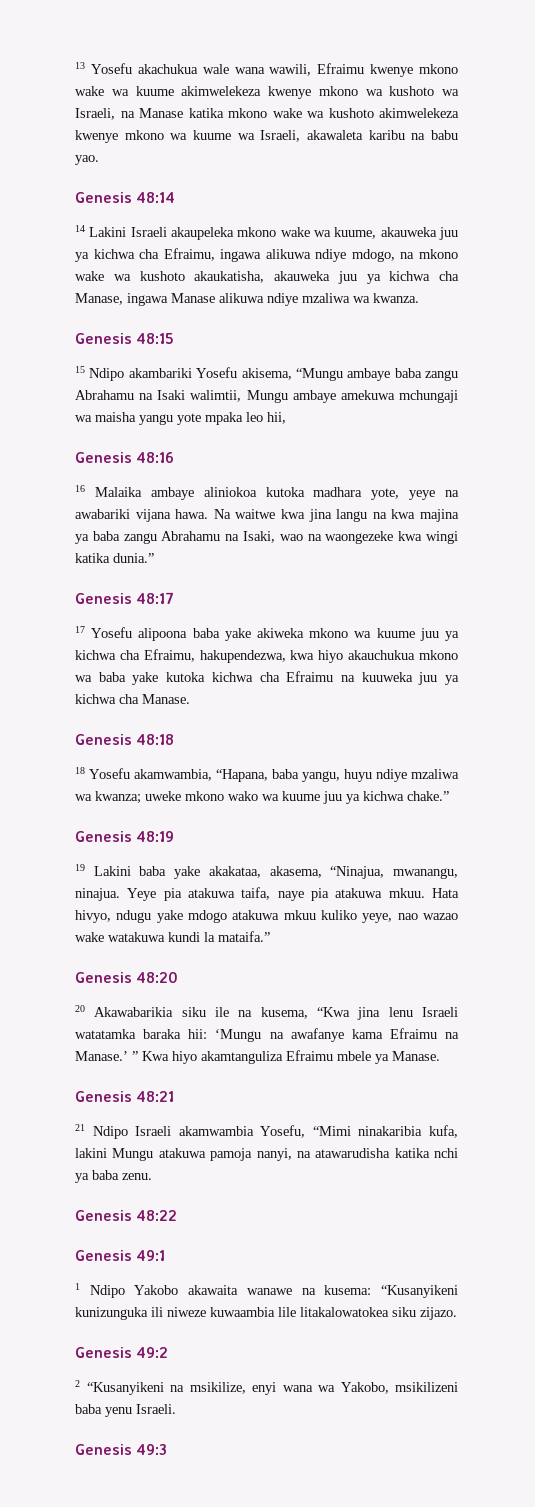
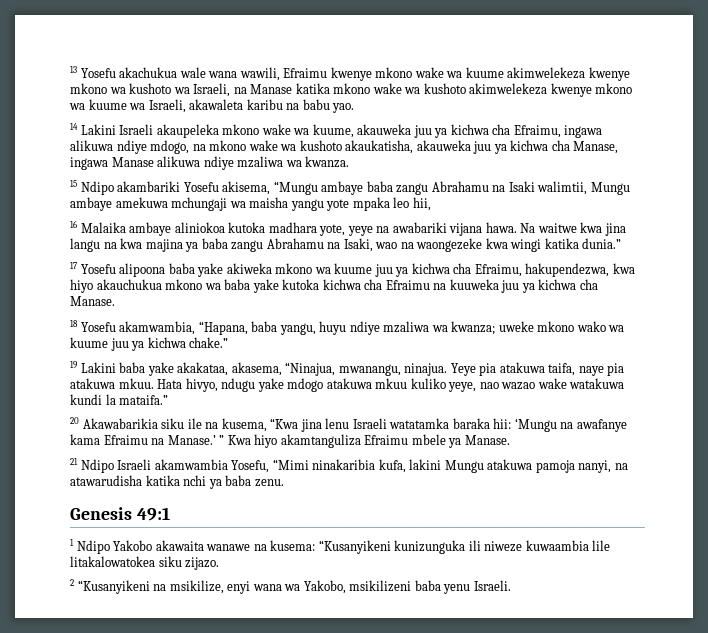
- Genesis 48:14
- Genesis 48:15
- Genesis 48:16
- Genesis 48:17
- Genesis 48:18
- Genesis 48:19
- Genesis 48:20
- Genesis 48:21
- Genesis 48:22
- Genesis 49:2
- Genesis 49:3

